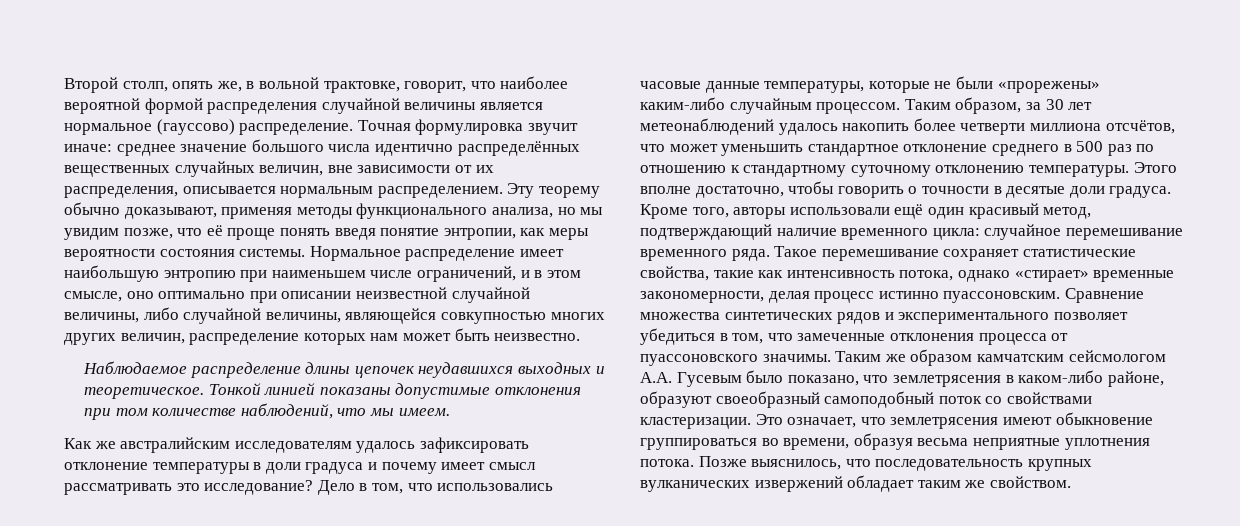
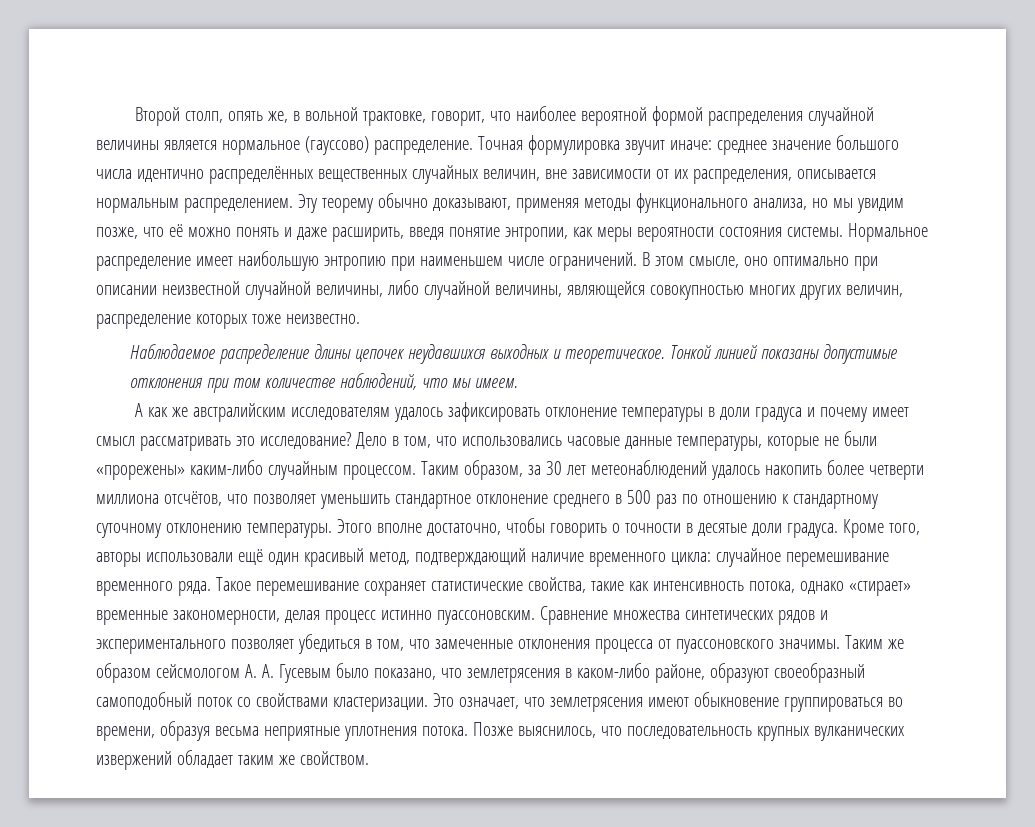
- Эту теорему обычно доказывают, применяя методы функционального анализа, но мы увидим позже, что её проще понять введя понятие энтропии, как меры вероятности состояния системы.
+ Эту теорему обычно доказывают, применяя методы функционального анализа, но мы увидим позже, что её можно понять и даже расширить, введя понятие энтропии, как меры вероятности состояния системы.
- Нормальное распределение имеет наибольшую энтропию при наименьшем числе ограничений, и в этом смысле, оно оптимально при описании неизвестной случайной величины, либо случайной величины, являющейся совкупностью многих других величин, распределение которых нам может быть неизвестно.
+ Нормальное распределение имеет наибольшую энтропию при наименьшем числе ограничений. В этом смысле, оно оптимально при описании неизвестной случайной величины, либо случайной величины, являющейся совокупностью многих других величин, распределение которых тоже неизвестно.
- Как же австралийским исследователям удалось зафиксировать отклонение температуры в доли градуса и почему имеет смысл рассматривать это исследование?
+ А как же австралийским исследователям удалось зафиксировать отклонение температуры в доли градуса и почему имеет смысл рассматривать это исследование?
- Таким образом, за 30 лет метеонаблюдений удалось накопить более четверти миллиона отсчётов, что может уменьшить стандартное отклонение среднего в 500 раз по отношению к стандартному суточному отклонению температуры.
+ Таким образом, за 30 лет метеонаблюдений удалось накопить более четверти миллиона отсчётов, что позволяет уменьшить стандартное отклонение среднего в 500 раз по отношению к стандартному суточному отклонению температуры.
- Таким же образом камчатским сейсмологом А.А. Гусевым было показано, что землетрясения в каком-либо районе, образуют своеобразный самоподобный поток со свойствами кластеризации.
+ Таким же образом сейсмологом А. А. Гусевым было показано, что землетрясения в каком-либо районе, образуют своеобразный самоподобный поток со свойствами кластеризации.

